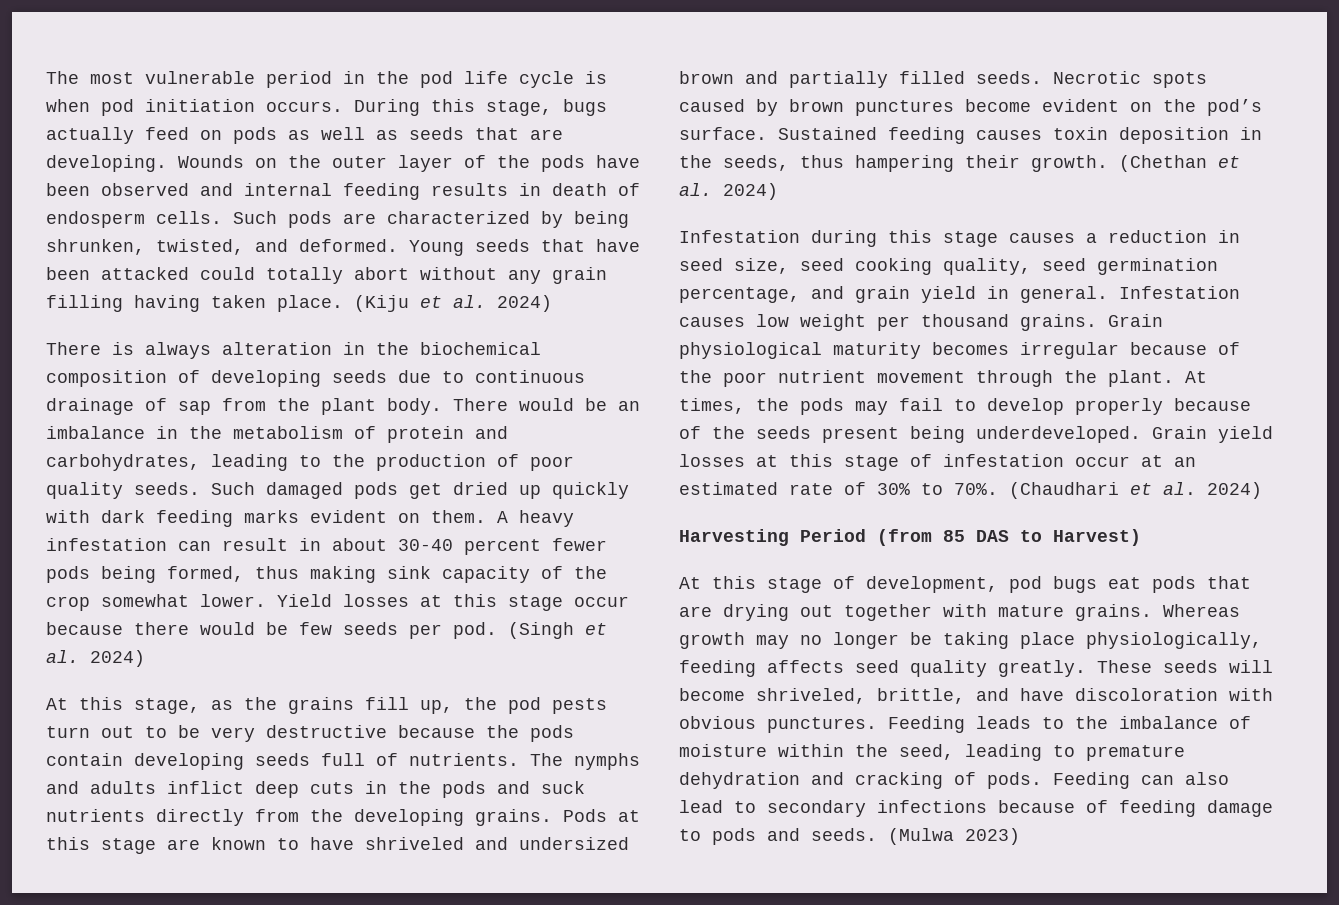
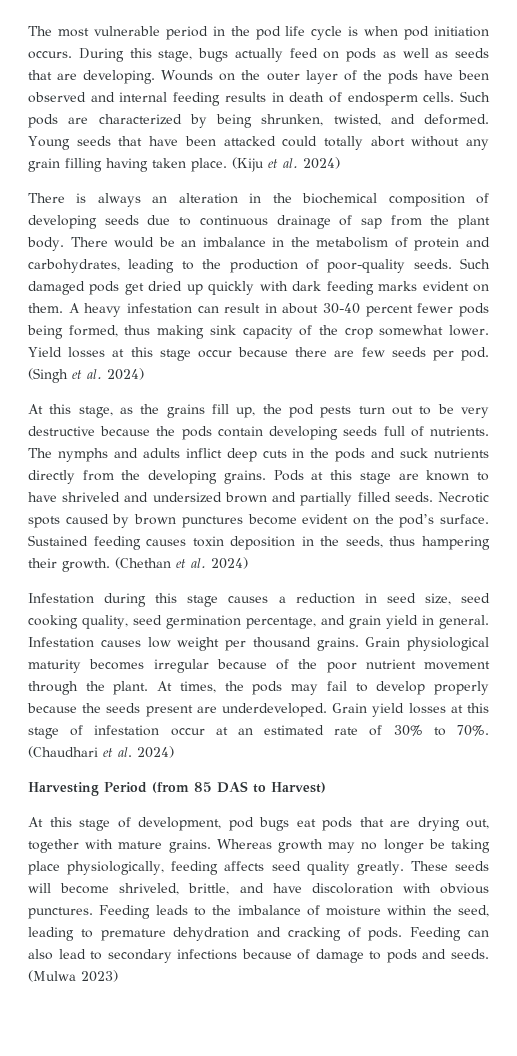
- There is always alteration in the biochemical composition of developing seeds due to continuous drainage of sap from the plant body.
+ There is always an alteration in the biochemical composition of developing seeds due to continuous drainage of sap from the plant body.
- There would be an imbalance in the metabolism of protein and carbohydrates, leading to the production of poor quality seeds.
+ There would be an imbalance in the metabolism of protein and carbohydrates, leading to the production of poor-quality seeds.
- Yield losses at this stage occur because there would be few seeds per pod.
+ Yield losses at this stage occur because there are few seeds per pod.
- At times, the pods may fail to develop properly because of the seeds present being underdeveloped.
+ At times, the pods may fail to develop properly because the seeds present are underdeveloped.
- At this stage of development, pod bugs eat pods that are drying out together with mature grains.
+ At this stage of development, pod bugs eat pods that are drying out, together with mature grains.
- Feeding can also lead to secondary infections because of feeding damage to pods and seeds.
+ Feeding can also lead to secondary infections because of damage to pods and seeds.

